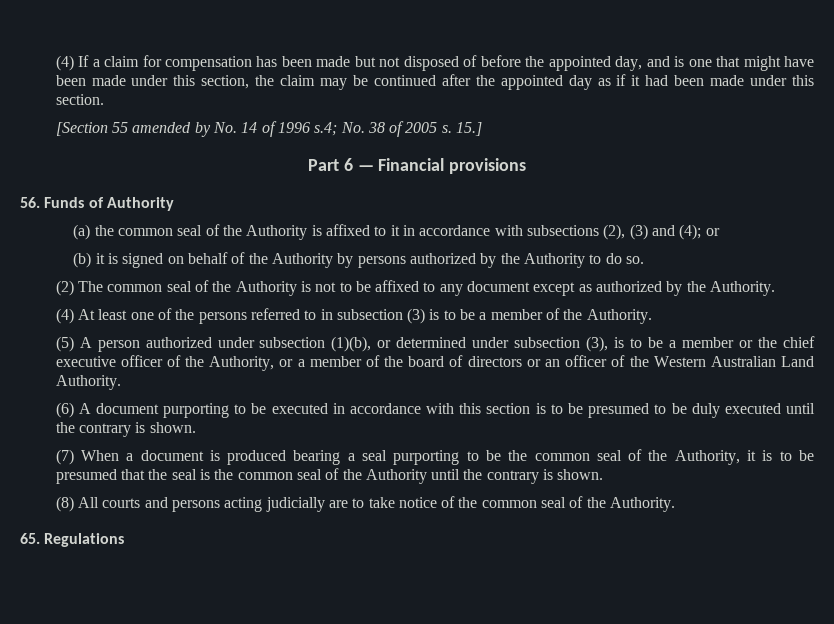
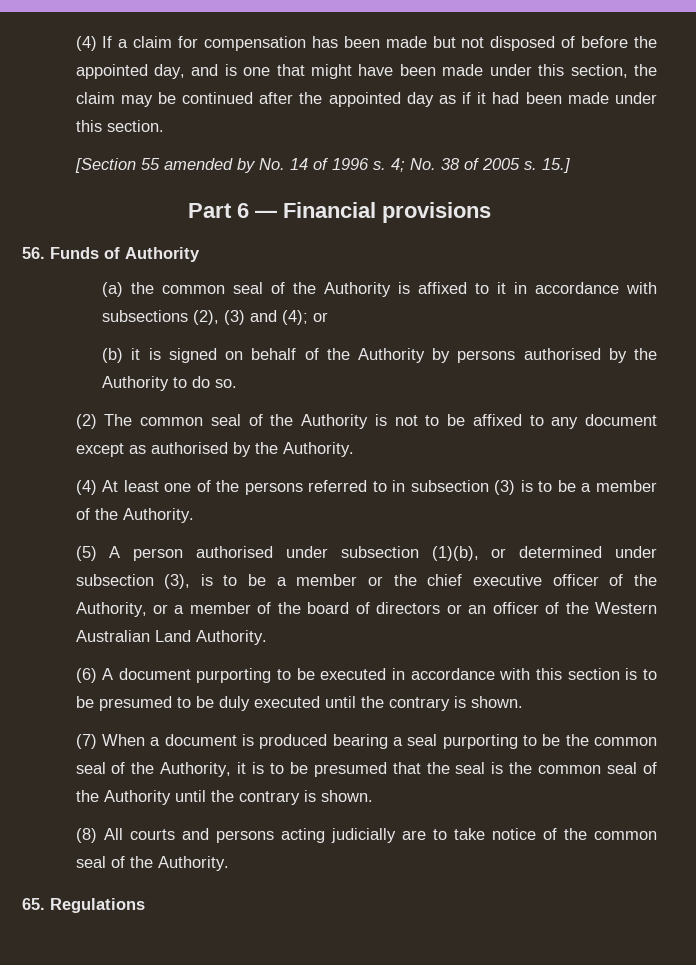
- [Section 55 amended by No. 14 of 1996 s.4; No. 38 of 2005 s.
+ [Section 55 amended by No. 14 of 1996 s. 4; No. 38 of 2005 s.
- (b) it is signed on behalf of the Authority by persons authorized by the Authority to do so.
+ (b) it is signed on behalf of the Authority by persons authorised by the Authority to do so.
- (2) The common seal of the Authority is not to be affixed to any document except as authorized by the Authority.
+ (2) The common seal of the Authority is not to be affixed to any document except as authorised by the Authority.
- (5) A person authorized under subsection (1)(b), or determined under subsection (3), is to be a member or the chief executive officer of the Authority, or a member of the board of directors or an officer of the Western Australian Land Authority.
+ (5) A person authorised under subsection (1)(b), or determined under subsection (3), is to be a member or the chief executive officer of the Authority, or a member of the board of directors or an officer of the Western Australian Land Authority.

